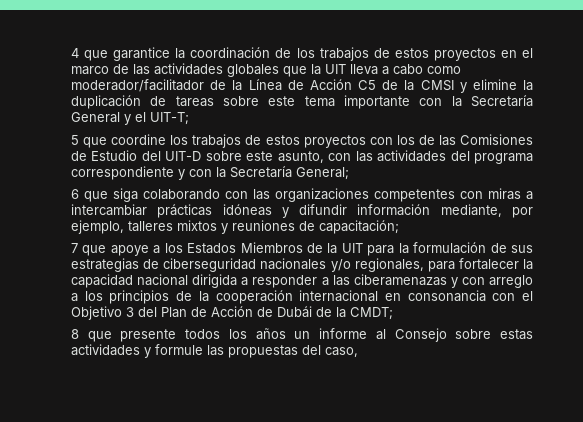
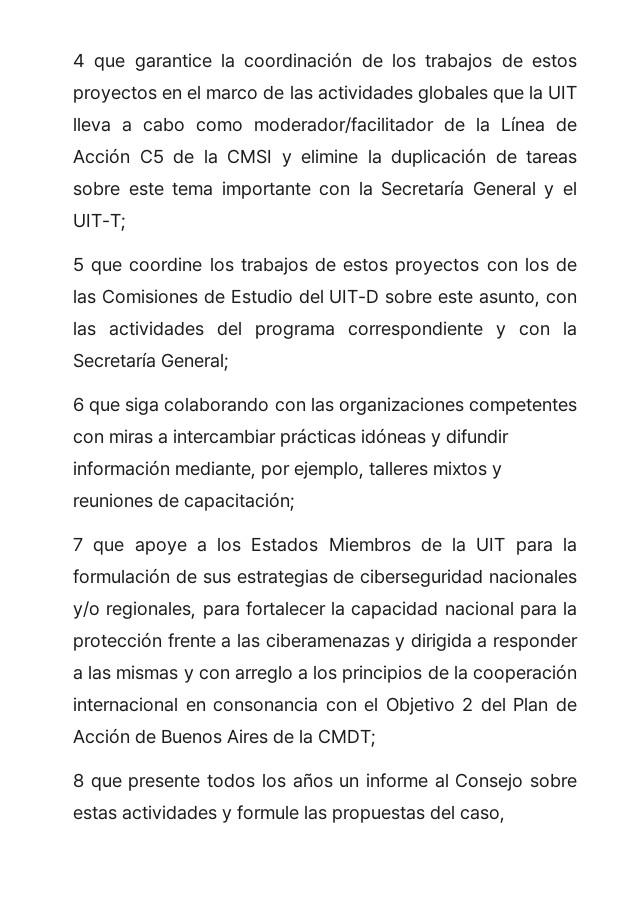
- 7 que apoye a los Estados Miembros de la UIT para la formulación de sus estrategias de ciberseguridad nacionales y/o regionales, para fortalecer la capacidad nacional dirigida a responder a las ciberamenazas y con arreglo a los principios de la cooperación internacional en consonancia con el Objetivo 3 del Plan de Acción de Dubái de la CMDT;
+ 7 que apoye a los Estados Miembros de la UIT para la formulación de sus estrategias de ciberseguridad nacionales y/o regionales, para fortalecer la capacidad nacional para la protección frente a las ciberamenazas y dirigida a responder a las mismas y con arreglo a los principios de la cooperación internacional en consonancia con el Objetivo 2 del Plan de Acción de Buenos Aires de la CMDT;

